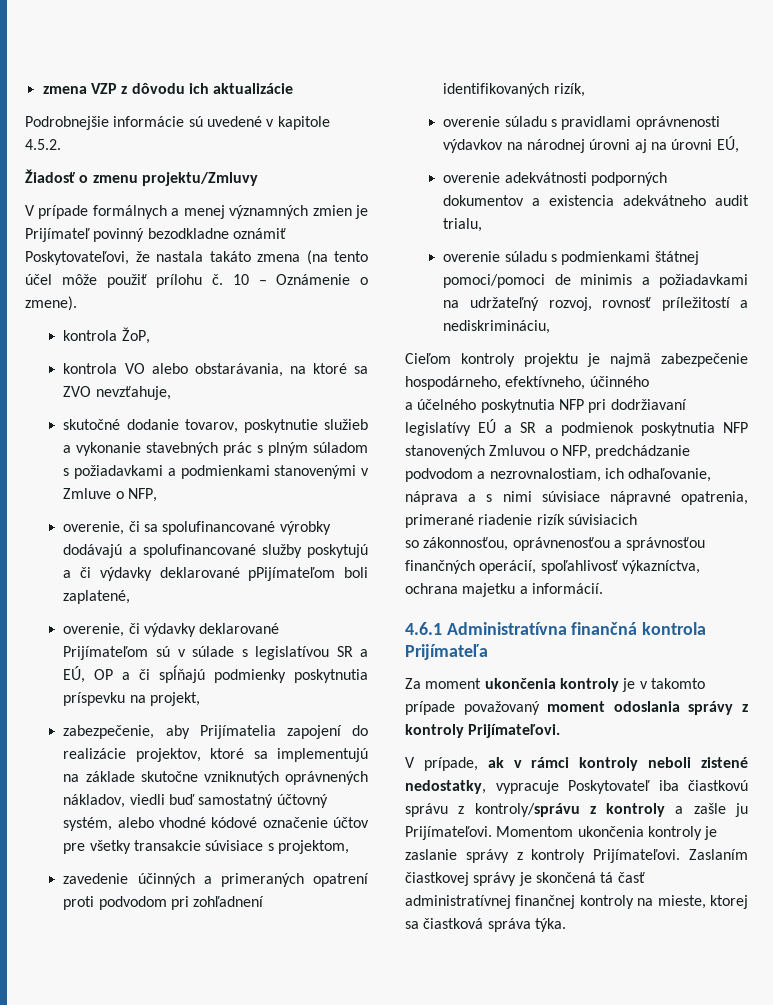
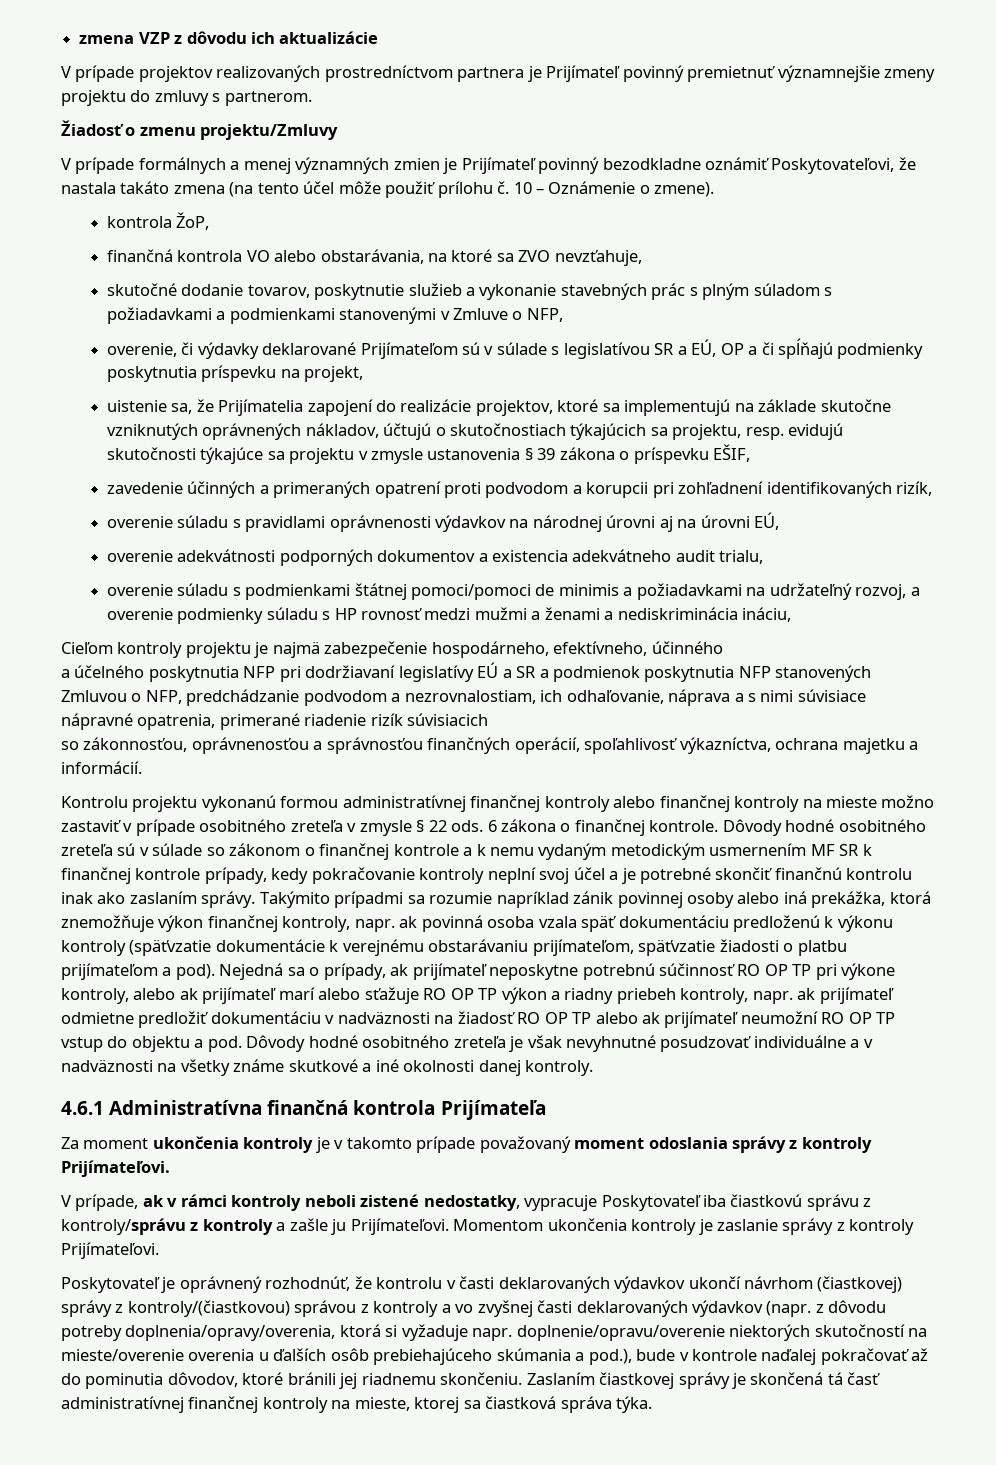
- Podrobnejšie informácie sú uvedené v kapitole 4.5.2.
+ V prípade projektov realizovaných prostredníctvom partnera je Prijímateľ povinný premietnuť významnejšie zmeny projektu do zmluvy s partnerom.
- kontrola VO alebo obstarávania, na ktoré sa ZVO nevzťahuje,
+ finančná kontrola VO alebo obstarávania, na ktoré sa ZVO nevzťahuje,
- overenie, či sa spolufinancované výrobky dodávajú a spolufinancované služby poskytujú a či výdavky deklarované pPijímateľom boli zaplatené,
- zabezpečenie, aby Prijímatelia zapojení do realizácie projektov, ktoré sa implementujú na základe skutočne vzniknutých oprávnených nákladov, viedli buď samostatný účtovný systém, alebo vhodné kódové označenie účtov pre všetky transakcie súvisiace s projektom,
+ uistenie sa, že Prijímatelia zapojení do realizácie projektov, ktoré sa implementujú na základe skutočne vzniknutých oprávnených nákladov, účtujú o skutočnostiach týkajúcich sa projektu, resp. evidujú skutočnosti týkajúce sa projektu v zmysle ustanovenia § 39 zákona o príspevku EŠIF,
- zavedenie účinných a primeraných opatrení proti podvodom pri zohľadnení identifikovaných rizík,
+ zavedenie účinných a primeraných opatrení proti podvodom a korupcii pri zohľadnení identifikovaných rizík,
- overenie súladu s podmienkami štátnej pomoci/pomoci de minimis a požiadavkami na udržateľný rozvoj, rovnosť príležitostí a nediskrimináciu,
+ overenie súladu s podmienkami štátnej pomoci/pomoci de minimis a požiadavkami na udržateľný rozvoj, a overenie podmienky súladu s HP rovnosť medzi mužmi a ženami a nediskriminácia ináciu,
+ Kontrolu projektu vykonanú formou administratívnej finančnej kontroly alebo finančnej kontroly na mieste možno zastaviť v prípade osobitného zreteľa v zmysle § 22 ods. 6 zákona o finančnej kontrole. Dôvody hodné osobitného zreteľa sú v súlade so zákonom o finančnej kontrole a k nemu vydaným metodickým usmernením MF SR k finančnej kontrole prípady, kedy pokračovanie kontroly neplní svoj účel a je potrebné skončiť finančnú kontrolu inak ako zaslaním správy. Takýmito prípadmi sa rozumie napríklad zánik povinnej osoby alebo iná prekážka, ktorá znemožňuje výkon finančnej kontroly, napr. ak povinná osoba vzala späť dokumentáciu predloženú k výkonu kontroly (späťvzatie dokumentácie k verejnému obstarávaniu prijímateľom, späťvzatie žiadosti o platbu prijímateľom a pod). Nejedná sa o prípady, ak prijímateľ neposkytne potrebnú súčinnosť RO OP TP pri výkone kontroly, alebo ak prijímateľ marí alebo sťažuje RO OP TP výkon a riadny priebeh kontroly, napr. ak prijímateľ odmietne predložiť dokumentáciu v nadväznosti na žiadosť RO OP TP alebo ak prijímateľ neumožní RO OP TP vstup do objektu a pod. Dôvody hodné osobitného zreteľa je však nevyhnutné posudzovať individuálne a v nadväznosti na všetky známe skutkové a iné okolnosti danej kontroly.
- Momentom ukončenia kontroly je zaslanie správy z kontroly Prijímateľovi. Zaslaním čiastkovej správy je skončená tá časť administratívnej finančnej kontroly na mieste, ktorej sa čiastková správa týka.
+ Momentom ukončenia kontroly je zaslanie správy z kontroly Prijímateľovi.
+ Poskytovateľ je oprávnený rozhodnúť, že kontrolu v časti deklarovaných výdavkov ukončí návrhom (čiastkovej) správy z kontroly/(čiastkovou) správou z kontroly a vo zvyšnej časti deklarovaných výdavkov (napr. z dôvodu potreby doplnenia/opravy/overenia, ktorá si vyžaduje napr. doplnenie/opravu/overenie niektorých skutočností na mieste/overenie overenia u ďalších osôb prebiehajúceho skúmania a pod.), bude v kontrole naďalej pokračovať až do pominutia dôvodov, ktoré bránili jej riadnemu skončeniu. Zaslaním čiastkovej správy je skončená tá časť administratívnej finančnej kontroly na mieste, ktorej sa čiastková správa týka.

